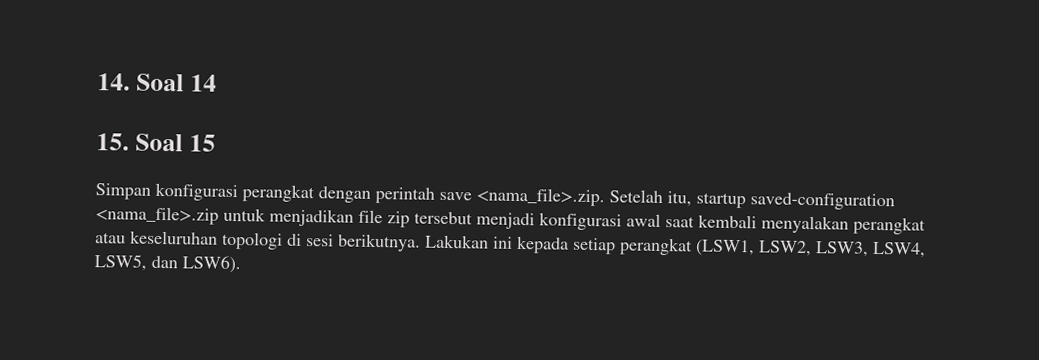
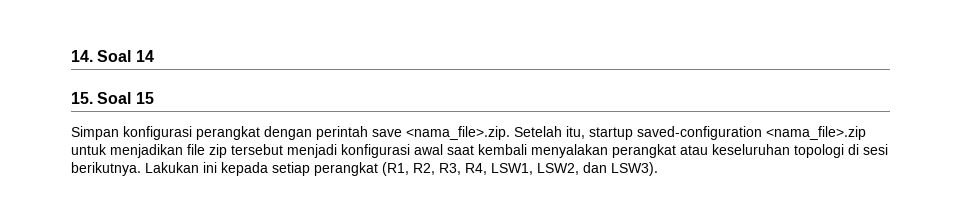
- Lakukan ini kepada setiap perangkat (LSW1, LSW2, LSW3, LSW4, LSW5, dan LSW6).
+ Lakukan ini kepada setiap perangkat (R1, R2, R3, R4, LSW1, LSW2, dan LSW3).

